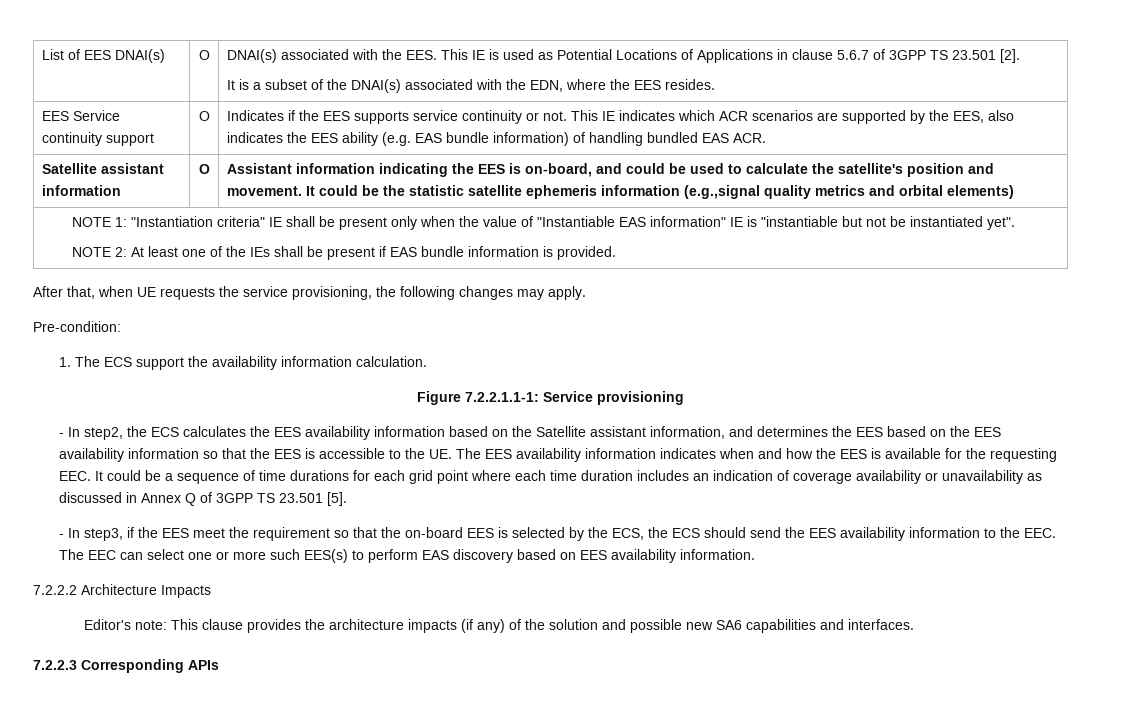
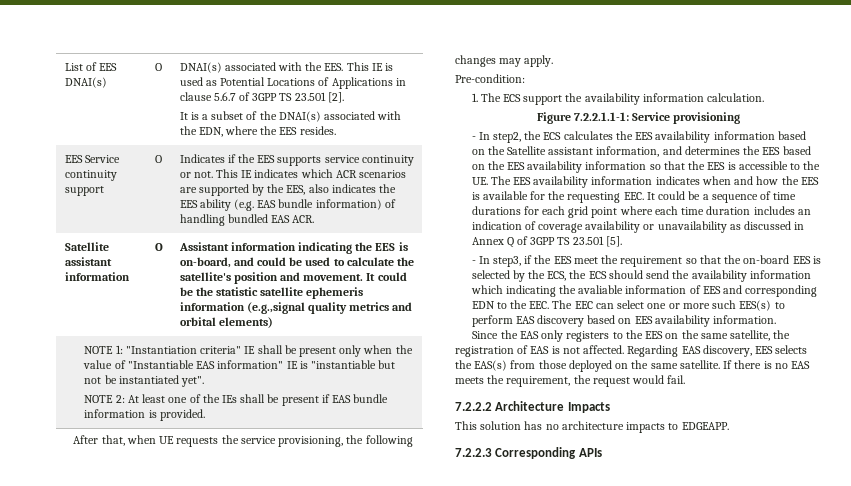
- - In step3, if the EES meet the requirement so that the on-board EES is selected by the ECS, the ECS should send the EES availability information to the EEC. The EEC can select one or more such EES(s) to perform EAS discovery based on EES availability information.
+ - In step3, if the EES meet the requirement so that the on-board EES is selected by the ECS, the ECS should send the availability information which indicating the avaliable information of EES and corresponding EDN to the EEC. The EEC can select one or more such EES(s) to perform EAS discovery based on EES availability information.
+ Since the EAS only registers to the EES on the same satellite, the registration of EAS is not affected. Regarding EAS discovery, EES selects the EAS(s) from those deployed on the same satellite. If there is no EAS meets the requirement, the request would fail.
  7.2.2.2 Architecture Impacts
- Editor's note: This clause provides the architecture impacts (if any) of the solution and possible new SA6 capabilities and interfaces.
+ This solution has no architecture impacts to EDGEAPP.

